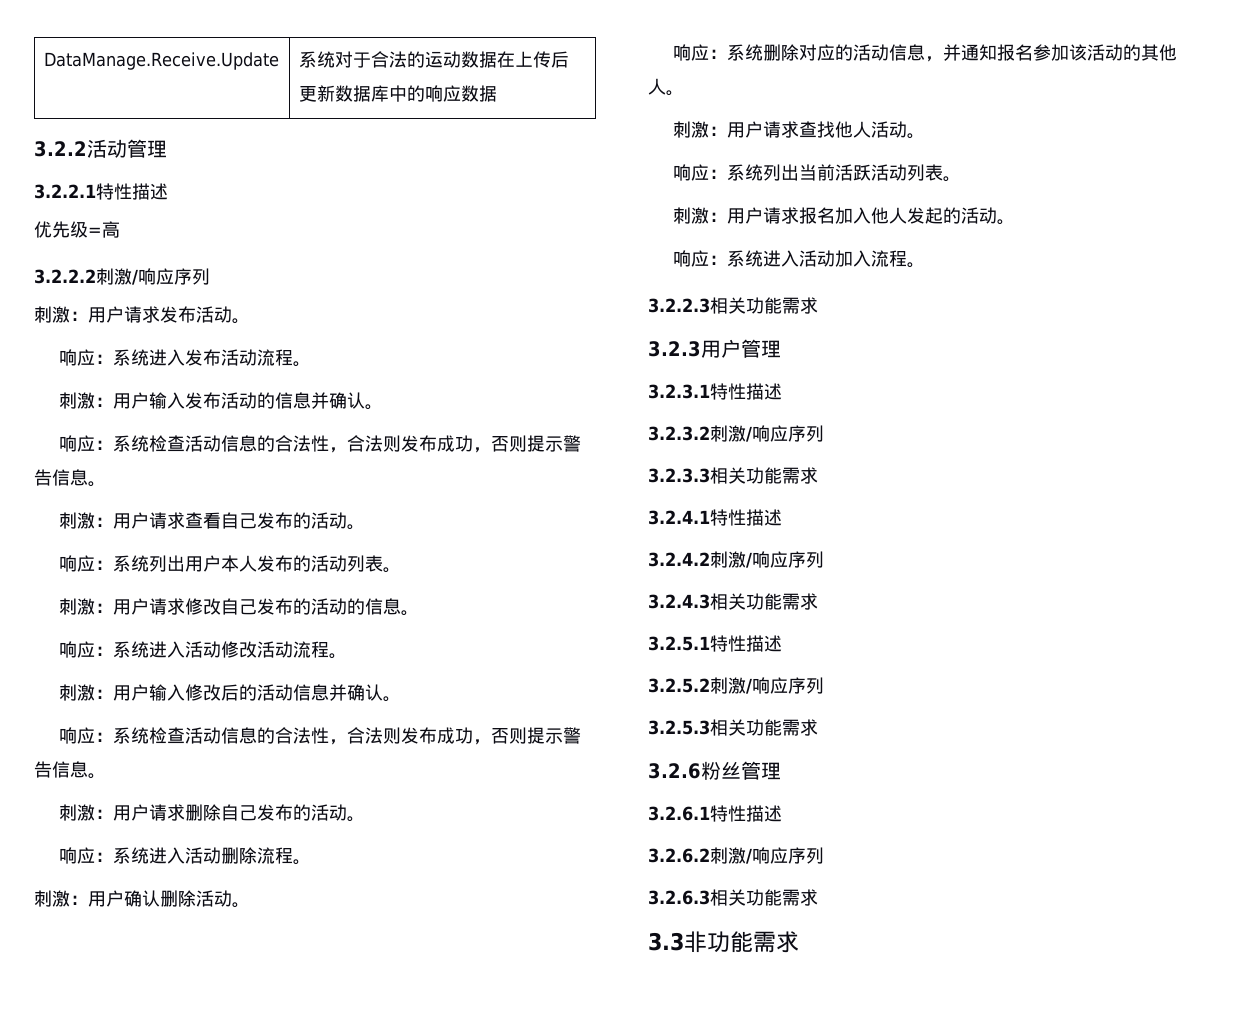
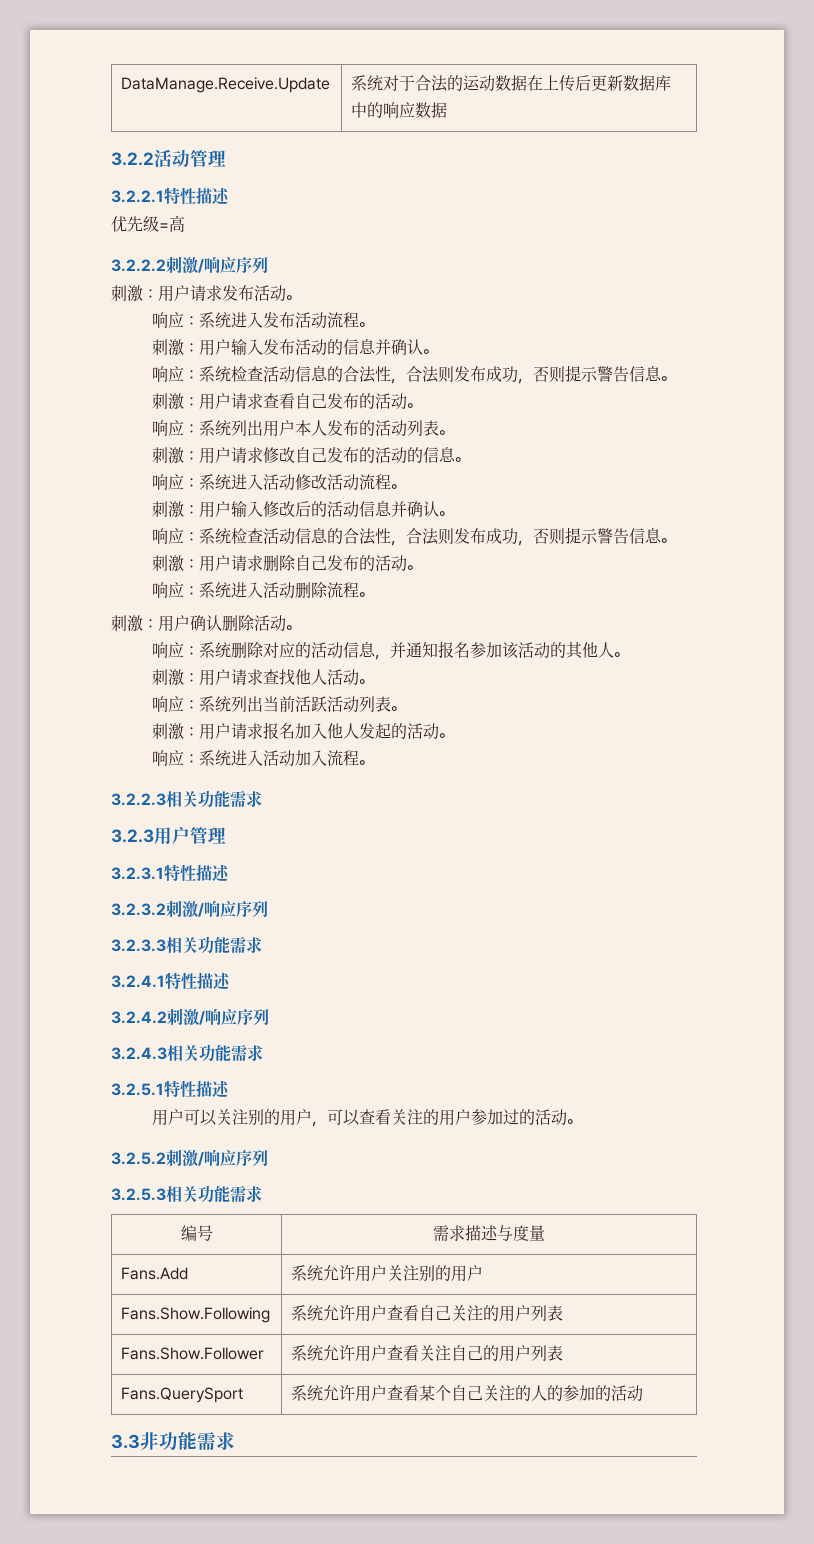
+ 用户可以关注别的用户，可以查看关注的用户参加过的活动。
- 3.2.6粉丝管理
- 3.2.6.1特性描述
- 3.2.6.2刺激/响应序列
- 3.2.6.3相关功能需求
+ 编号 | 需求描述与度量
+ Fans.Add | 系统允许用户关注别的用户
+ Fans.Show.Following | 系统允许用户查看自己关注的用户列表
+ Fans.Show.Follower | 系统允许用户查看关注自己的用户列表
+ Fans.QuerySport | 系统允许用户查看某个自己关注的人的参加的活动

